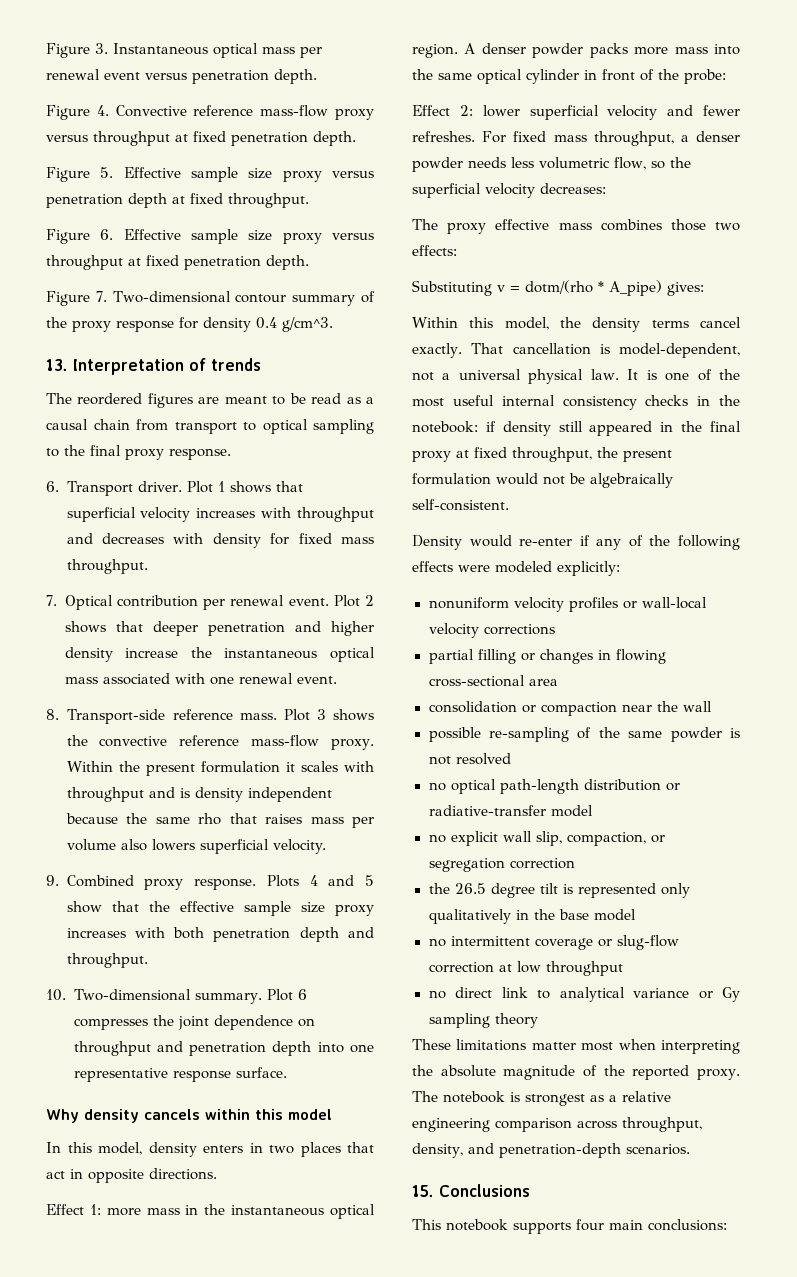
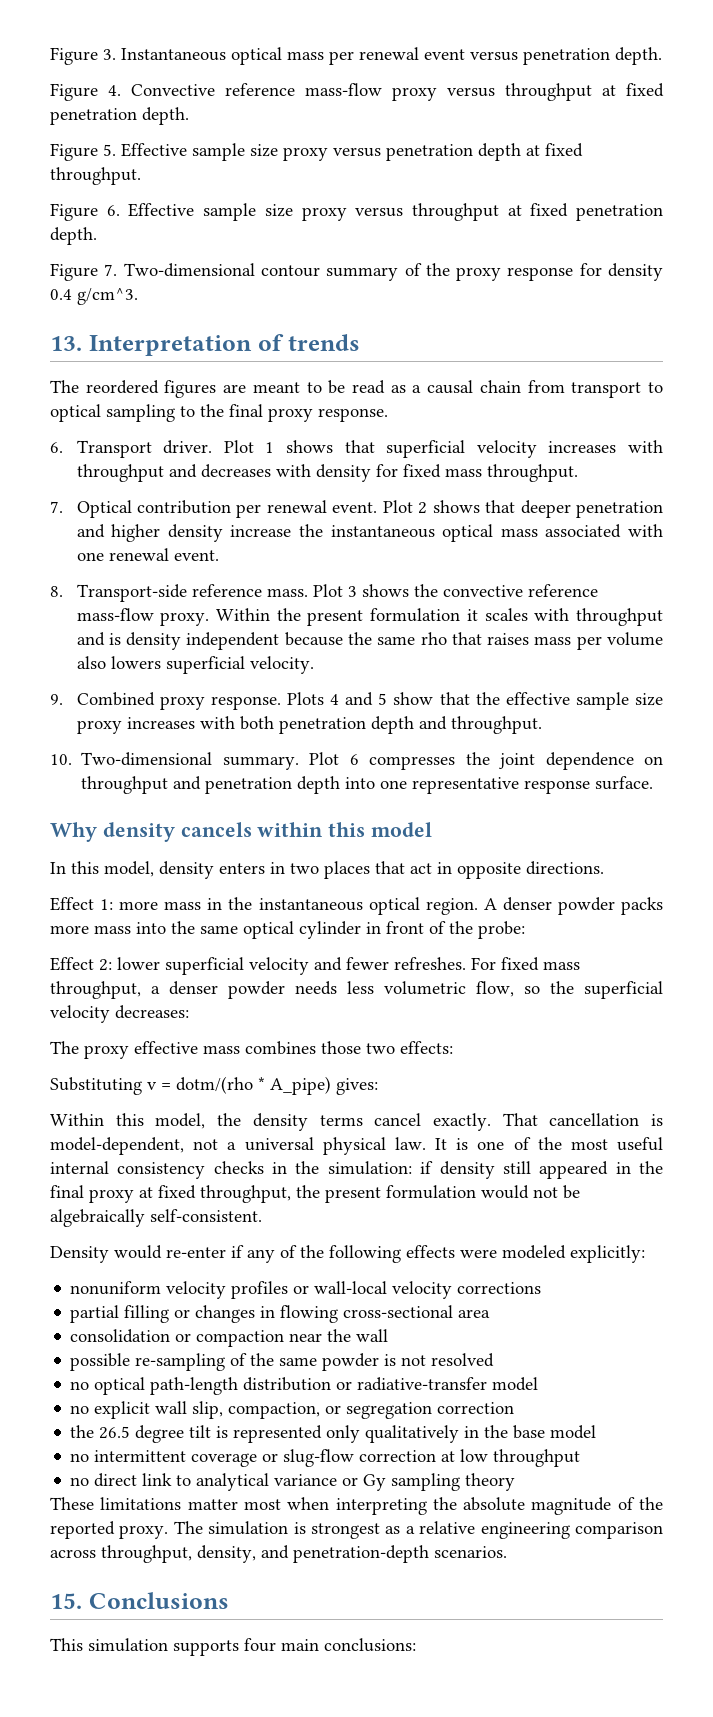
- It is one of the most useful internal consistency checks in the notebook: if density still appeared in the final proxy at fixed throughput, the present formulation would not be algebraically self-consistent.
+ It is one of the most useful internal consistency checks in the simulation: if density still appeared in the final proxy at fixed throughput, the present formulation would not be algebraically self-consistent.
- The notebook is strongest as a relative engineering comparison across throughput, density, and penetration-depth scenarios.
+ The simulation is strongest as a relative engineering comparison across throughput, density, and penetration-depth scenarios.
- This notebook supports four main conclusions:
+ This simulation supports four main conclusions:

